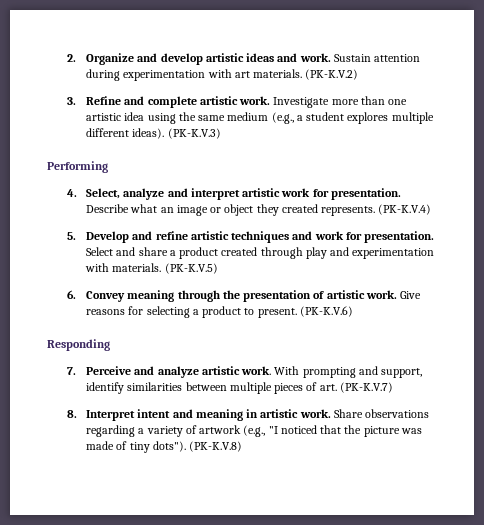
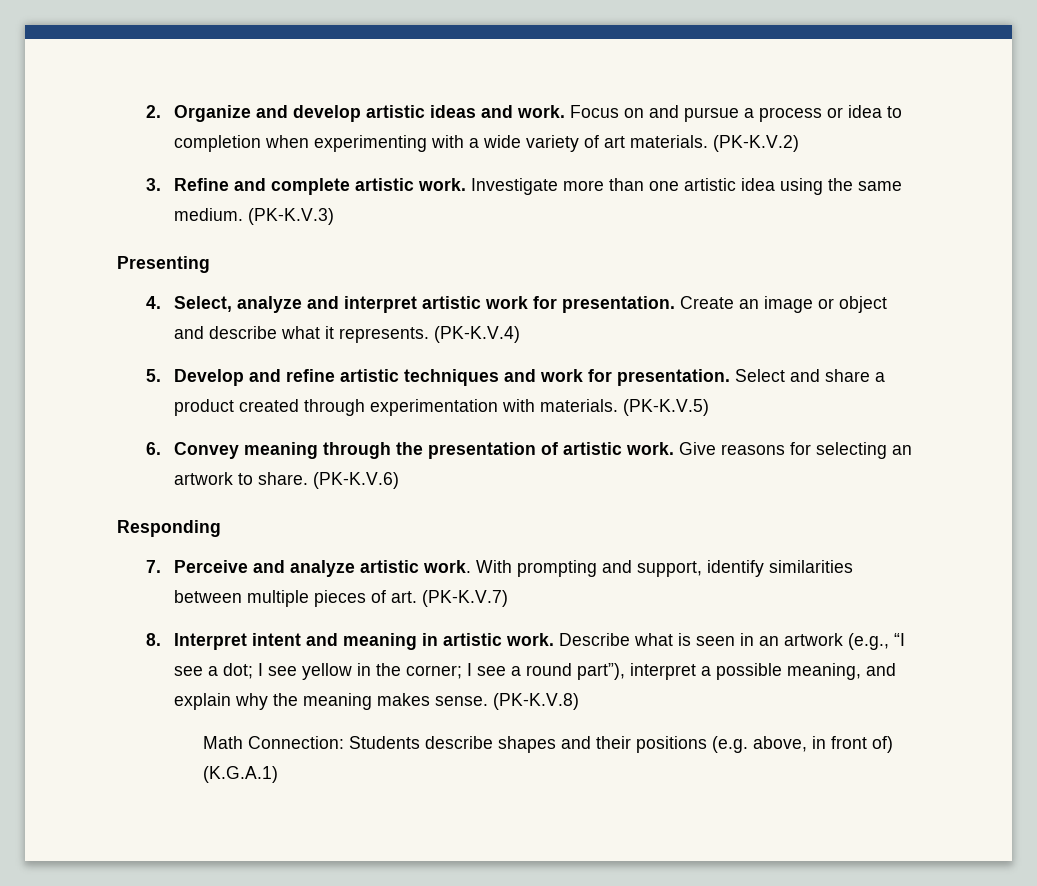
- Sustain attention during experimentation with art materials.
+ Focus on and pursue a process or idea to completion when experimenting with a wide variety of art materials.
- Investigate more than one artistic idea using the same medium (e.g., a student explores multiple different ideas).
+ Investigate more than one artistic idea using the same medium.
- Performing
+ Presenting
- Describe what an image or object they created represents.
+ Create an image or object and describe what it represents.
- Select and share a product created through play and experimentation with materials.
+ Select and share a product created through experimentation with materials.
- Give reasons for selecting a product to present.
+ Give reasons for selecting an artwork to share.
- Share observations regarding a variety of artwork (e.g., "I noticed that the picture was made of tiny dots"). (PK-K.V.8)
+ Describe what is seen in an artwork (e.g., “I see a dot; I see yellow in the corner; I see a round part”), interpret a possible meaning, and explain why the meaning makes sense. (PK-K.V.8)
+ Math Connection: Students describe shapes and their positions (e.g. above, in front of) (K.G.A.1)

